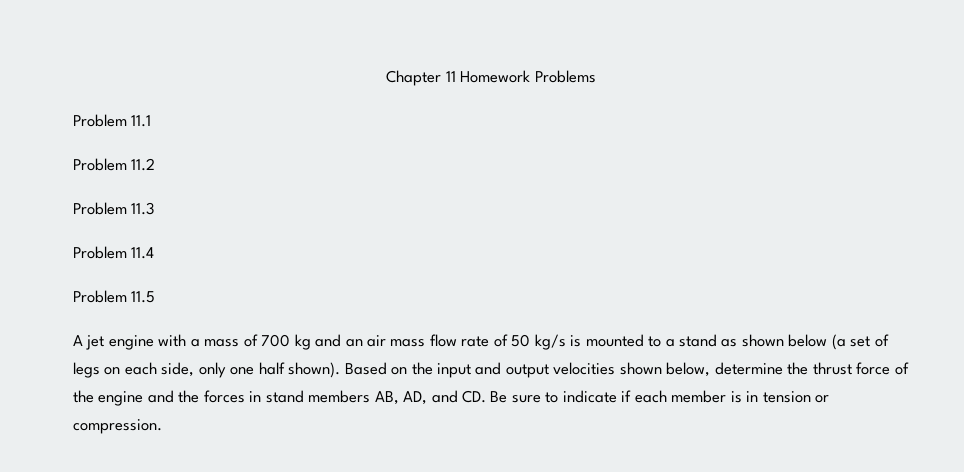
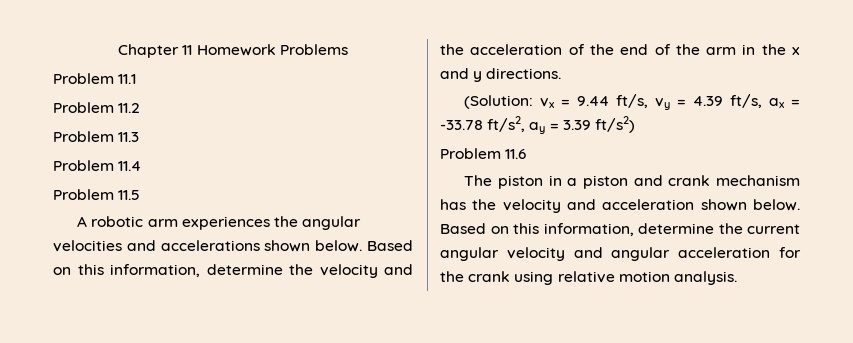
- A jet engine with a mass of 700 kg and an air mass flow rate of 50 kg/s is mounted to a stand as shown below (a set of legs on each side, only one half shown). Based on the input and output velocities shown below, determine the thrust force of the engine and the forces in stand members AB, AD, and CD. Be sure to indicate if each member is in tension or compression.
+ A robotic arm experiences the angular velocities and accelerations shown below. Based on this information, determine the velocity and the acceleration of the end of the arm in the x and y directions.
+ (Solution: vx = 9.44 ft/s, vy = 4.39 ft/s, ax = -33.78 ft/s2, ay = 3.39 ft/s2)
+ Problem 11.6
+ The piston in a piston and crank mechanism has the velocity and acceleration shown below. Based on this information, determine the current angular velocity and angular acceleration for the crank using relative motion analysis.

